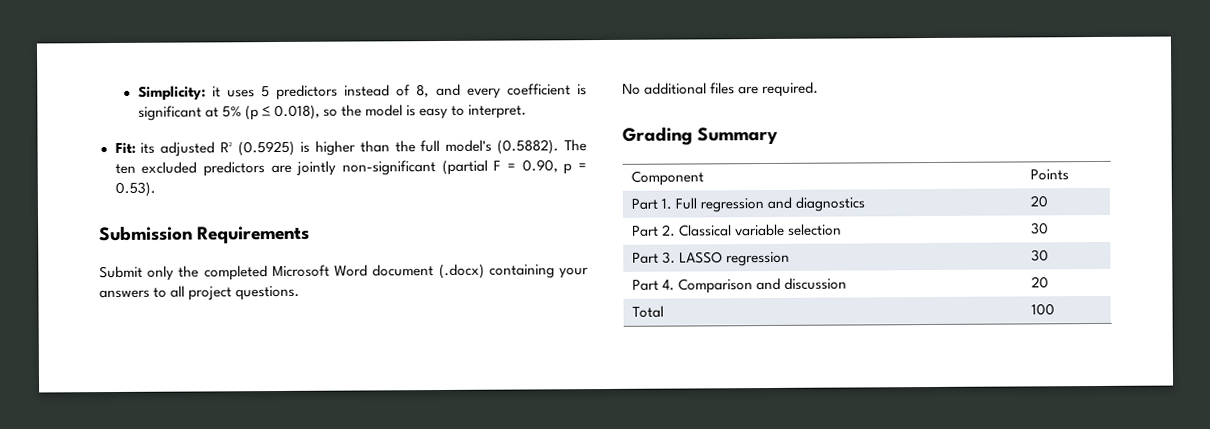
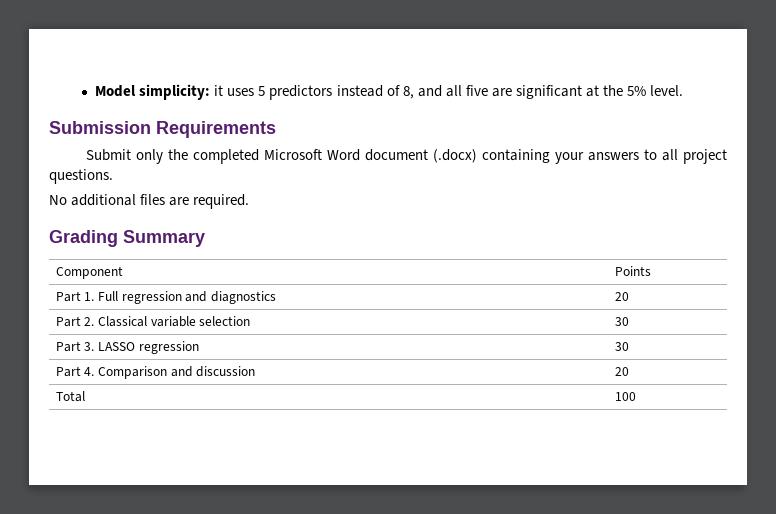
- Simplicity: it uses 5 predictors instead of 8, and every coefficient is significant at 5% (p ≤ 0.018), so the model is easy to interpret.
- Fit: its adjusted R² (0.5925) is higher than the full model's (0.5882). The ten excluded predictors are jointly non-significant (partial F = 0.90, p = 0.53).
+ Model simplicity: it uses 5 predictors instead of 8, and all five are significant at the 5% level.

